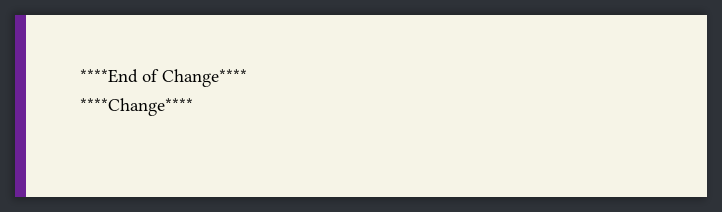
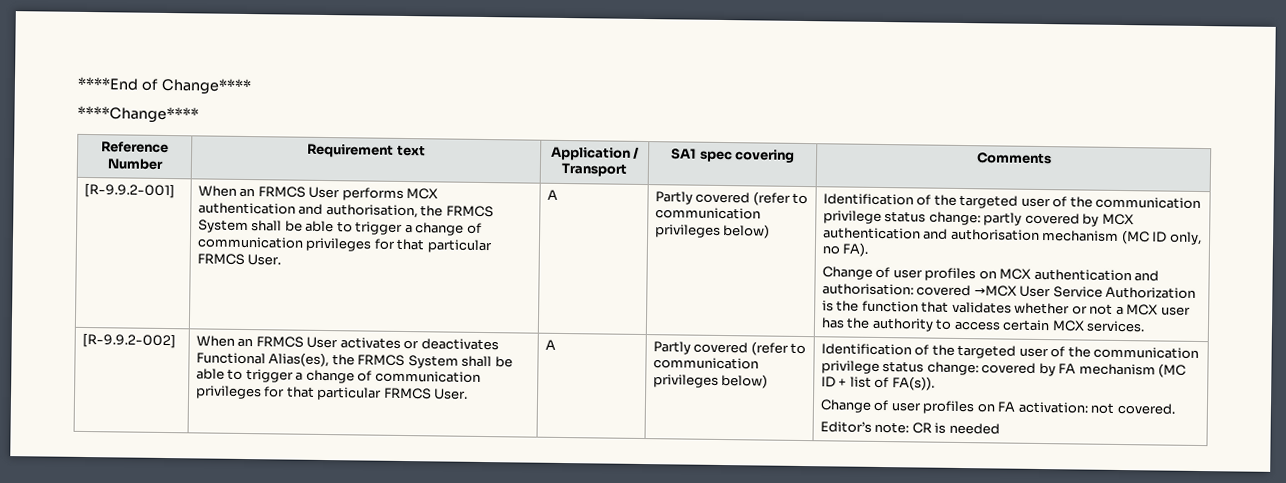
+ Reference Number | Requirement text | Application / Transport | SA1 spec covering | Comments
+ [R-9.9.2-001] | When an FRMCS User performs MCX authentication and authorisation, the FRMCS System shall be able to trigger a change of communication privileges for that particular FRMCS User. | A | Partly covered (refer to communication privileges below) | Identification of the targeted user of the communication privilege status change: partly covered by MCX authentication and authorisation mechanism (MC ID only, no FA).
+ Change of user profiles on MCX authentication and authorisation: covered →MCX User Service Authorization is the function that validates whether or not a MCX user has the authority to access certain MCX services.
+ [R-9.9.2-002] | When an FRMCS User activates or deactivates Functional Alias(es), the FRMCS System shall be able to trigger a change of communication privileges for that particular FRMCS User. | A | Partly covered (refer to communication privileges below) | Identification of the targeted user of the communication privilege status change: covered by FA mechanism (MC ID + list of FA(s)).
+ Change of user profiles on FA activation: not covered.
+ Editor’s note: CR is needed

